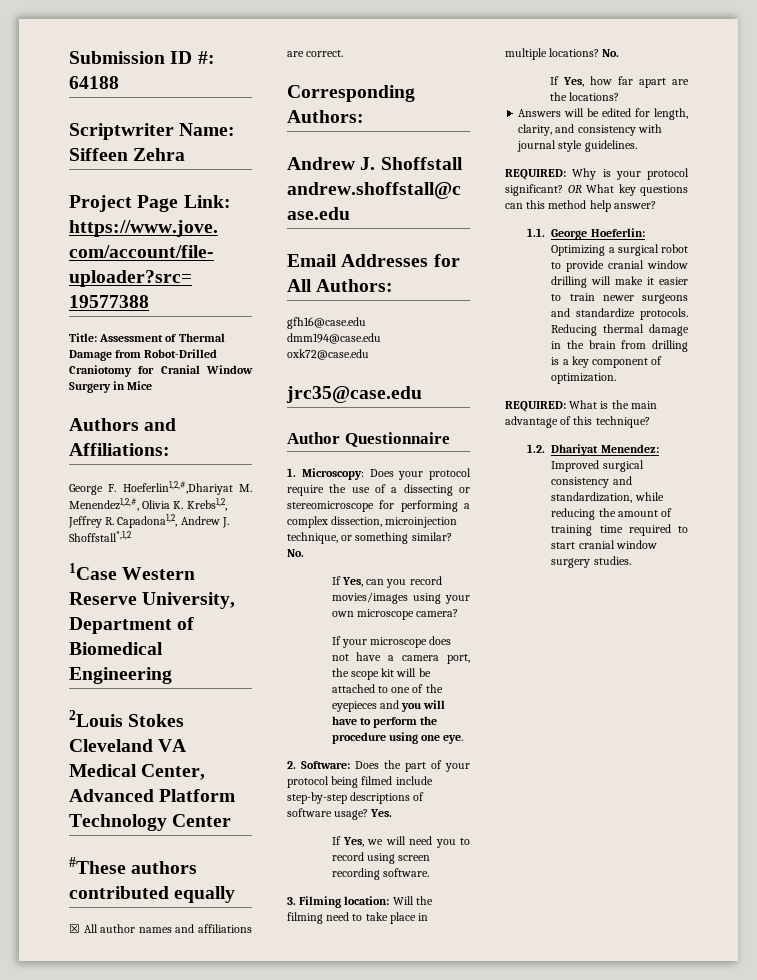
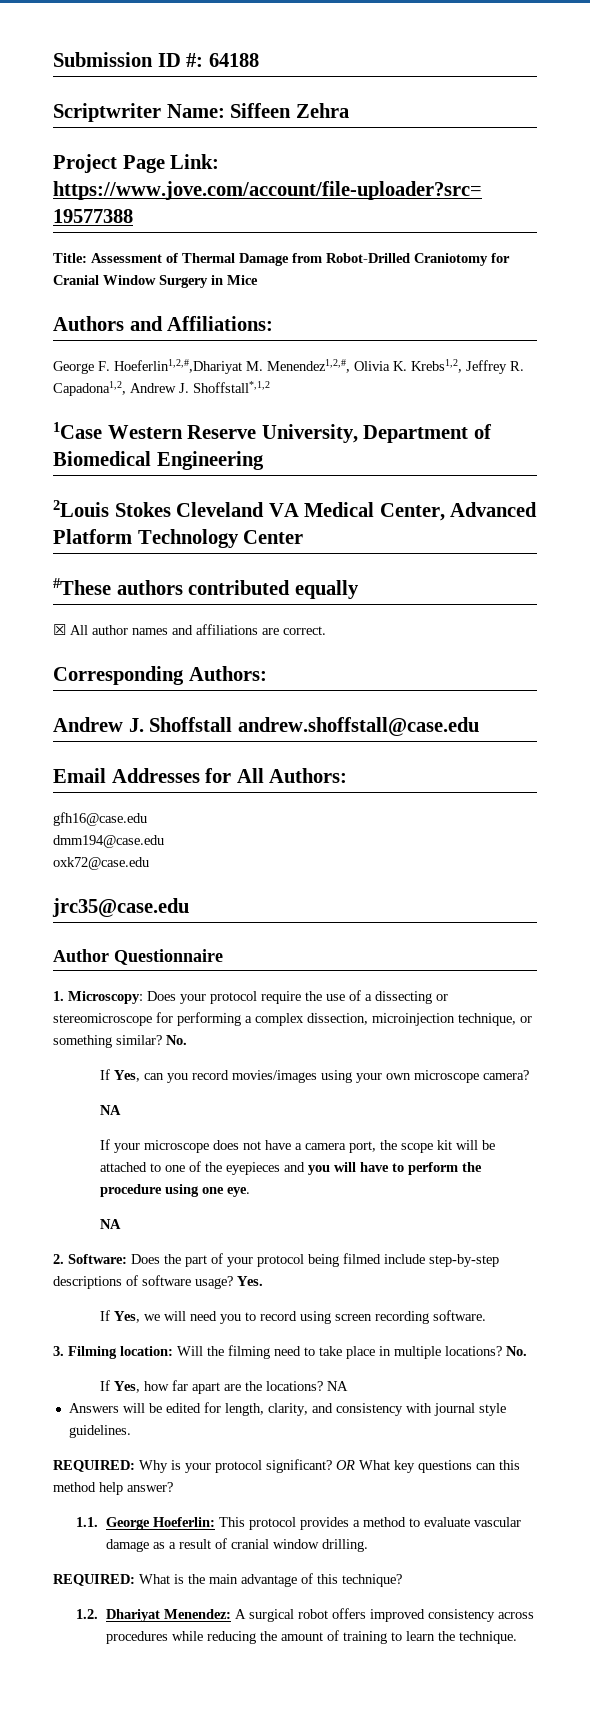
  If Yes, can you record movies/images using your own microscope camera?
+ NA
  If your microscope does not have a camera port, the scope kit will be attached to one of the eyepieces and you will have to perform the procedure using one eye.
+ NA
- If Yes, how far apart are the locations?
+ If Yes, how far apart are the locations? NA
- 1.1. George Hoeferlin: Optimizing a surgical robot to provide cranial window drilling will make it easier to train newer surgeons and standardize protocols. Reducing thermal damage in the brain from drilling is a key component of optimization.
+ 1.1. George Hoeferlin: This protocol provides a method to evaluate vascular damage as a result of cranial window drilling.
- 1.2. Dhariyat Menendez: Improved surgical consistency and standardization, while reducing the amount of training time required to start cranial window surgery studies.
+ 1.2. Dhariyat Menendez: A surgical robot offers improved consistency across procedures while reducing the amount of training to learn the technique.

